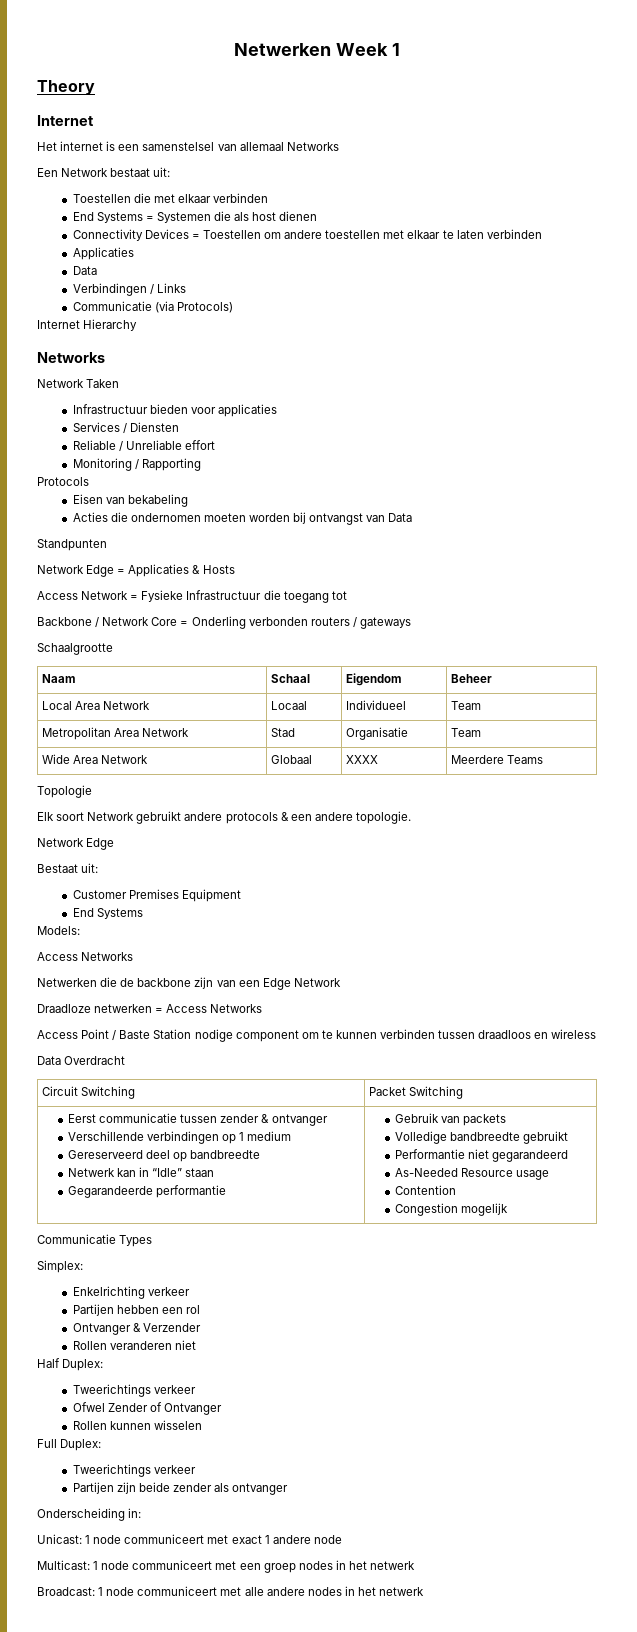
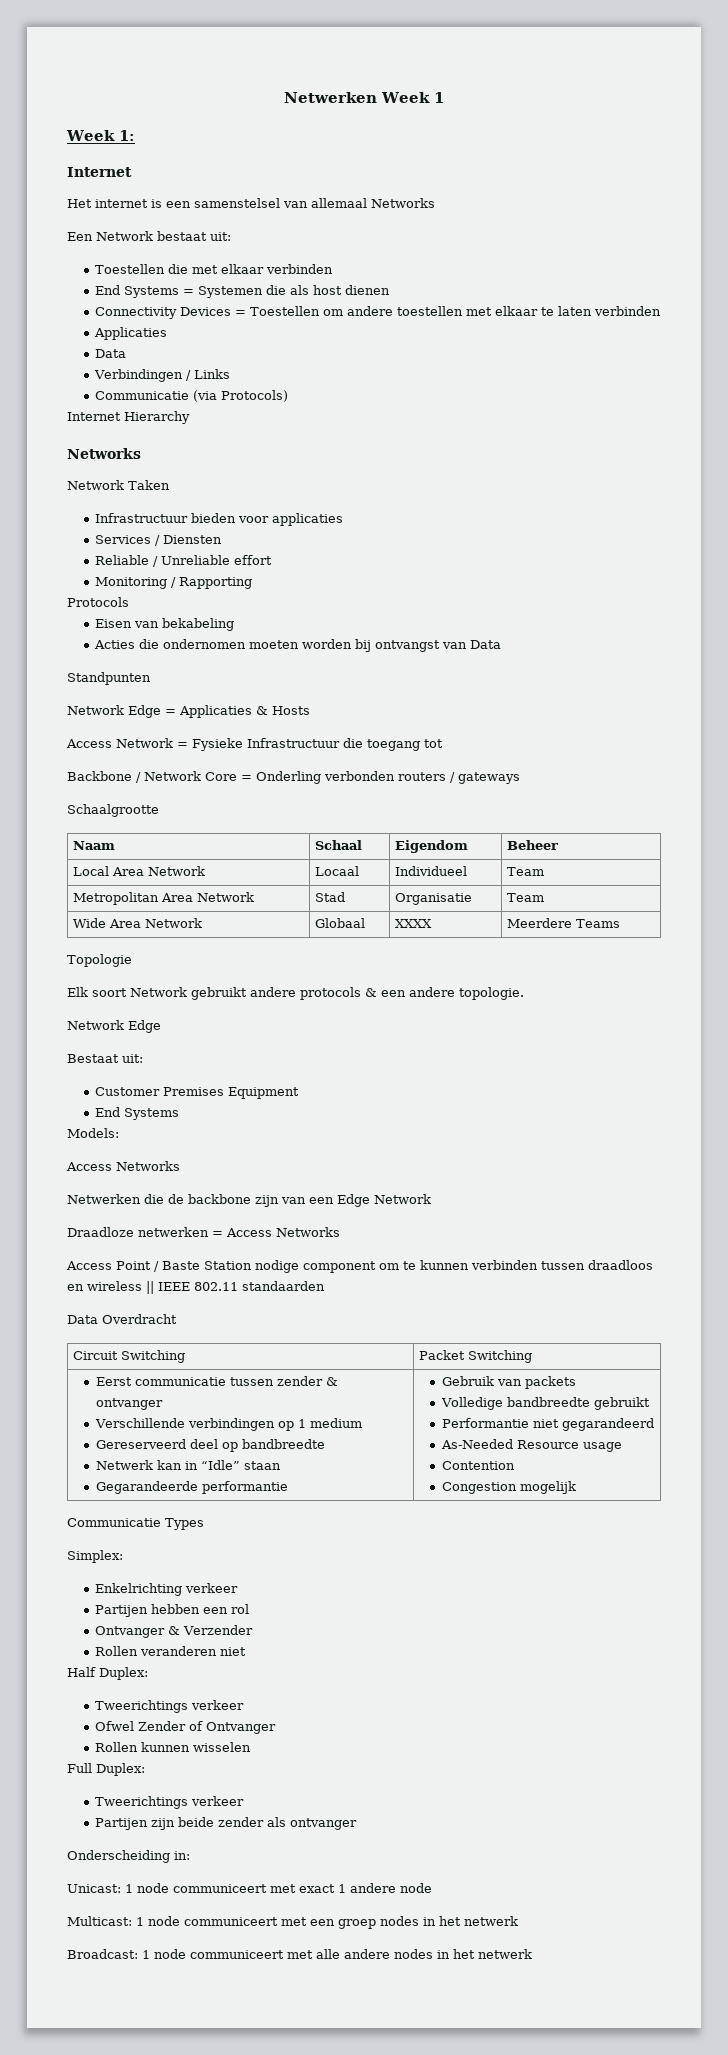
- Theory
+ Week 1:
- Access Point / Baste Station nodige component om te kunnen verbinden tussen draadloos en wireless
+ Access Point / Baste Station nodige component om te kunnen verbinden tussen draadloos en wireless || IEEE 802.11 standaarden

